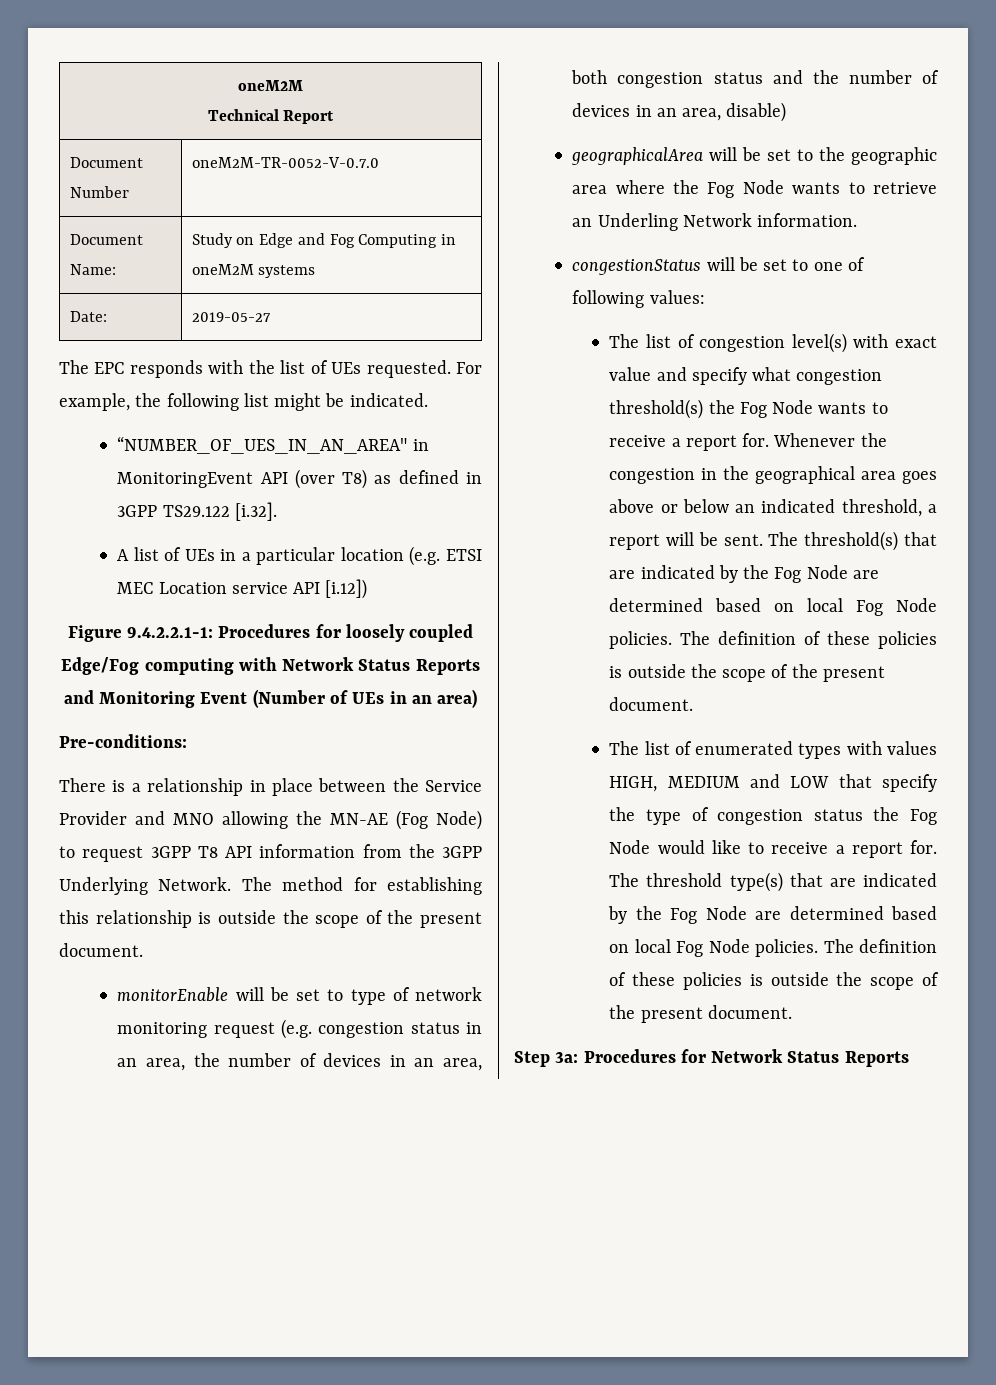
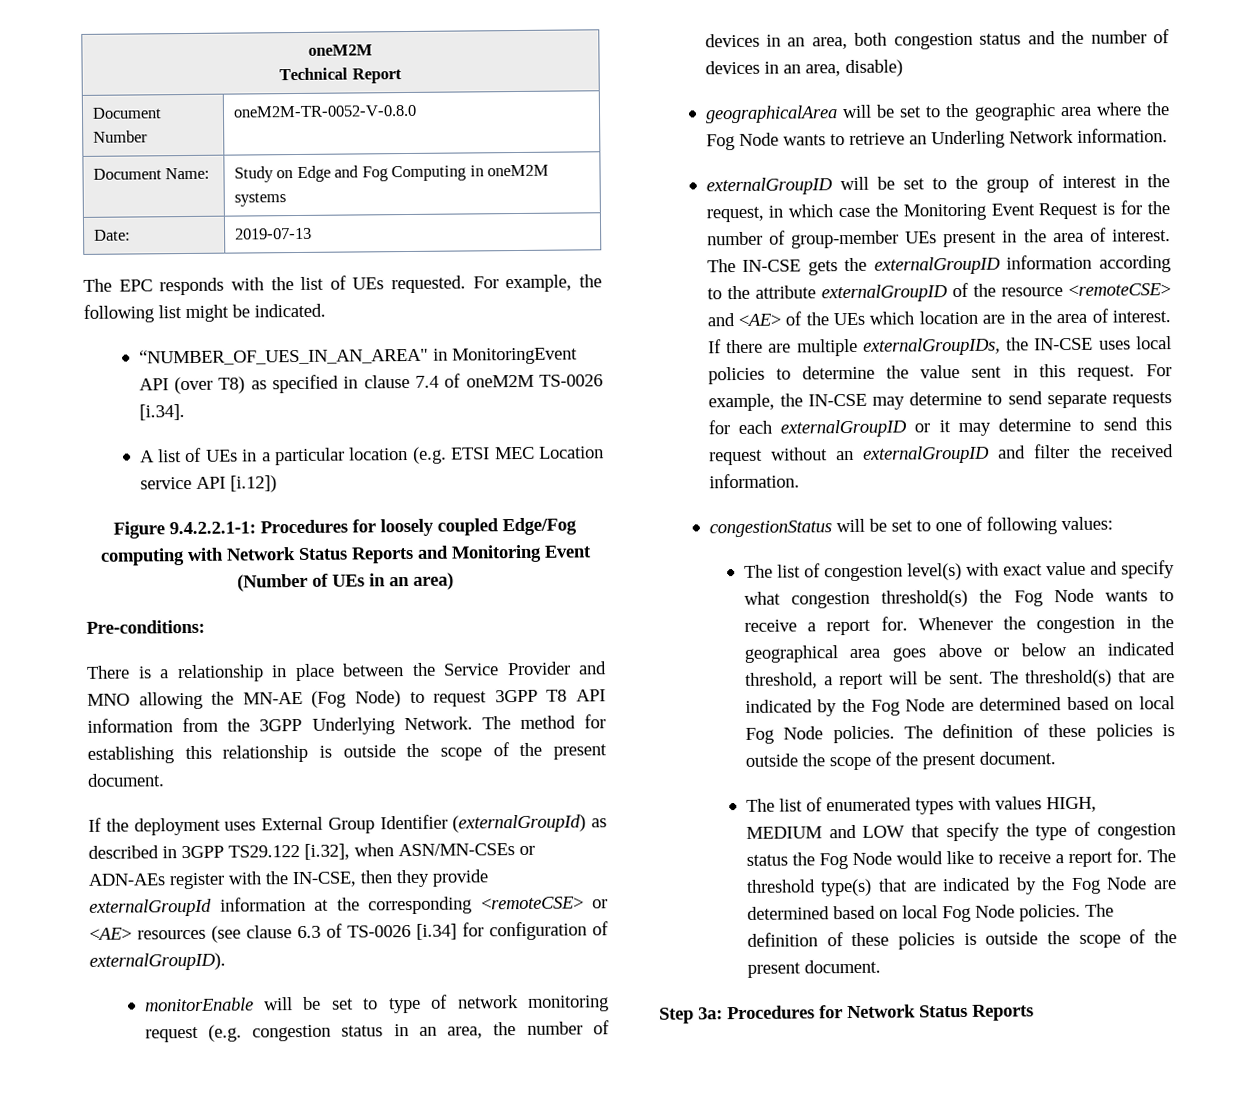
- Document Number | oneM2M-TR-0052-V-0.7.0
+ Document Number | oneM2M-TR-0052-V-0.8.0
- Date: | 2019-05-27
+ Date: | 2019-07-13
- “NUMBER_OF_UES_IN_AN_AREA" in MonitoringEvent API (over T8) as defined in 3GPP TS29.122 [i.32].
+ “NUMBER_OF_UES_IN_AN_AREA" in MonitoringEvent API (over T8) as specified in clause 7.4 of oneM2M TS-0026 [i.34].
+ If the deployment uses External Group Identifier (externalGroupId) as described in 3GPP TS29.122 [i.32], when ASN/MN-CSEs or ADN-AEs register with the IN-CSE, then they provide externalGroupId information at the corresponding <remoteCSE> or <AE> resources (see clause 6.3 of TS-0026 [i.34] for configuration of externalGroupID).
+ externalGroupID will be set to the group of interest in the request, in which case the Monitoring Event Request is for the number of group-member UEs present in the area of interest. The IN-CSE gets the externalGroupID information according to the attribute externalGroupID of the resource <remoteCSE> and <AE> of the UEs which location are in the area of interest. If there are multiple externalGroupIDs, the IN-CSE uses local policies to determine the value sent in this request. For example, the IN-CSE may determine to send separate requests for each externalGroupID or it may determine to send this request without an externalGroupID and filter the received information.

